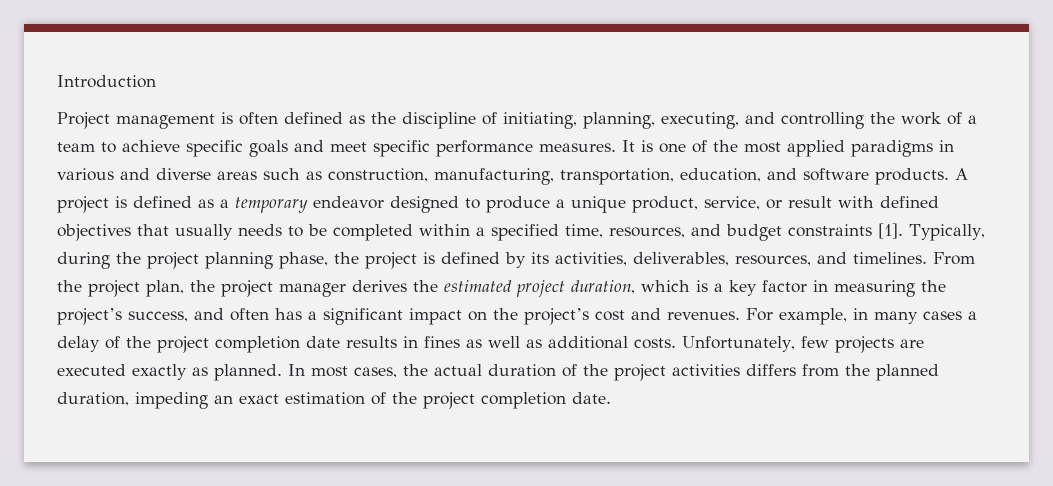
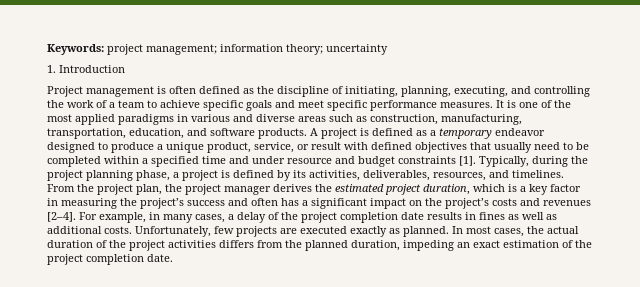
- Introduction
+ Keywords: project management; information theory; uncertainty
+ 1. Introduction
- A project is defined as a temporary endeavor designed to produce a unique product, service, or result with defined objectives that usually needs to be completed within a specified time, resources, and budget constraints [1].
+ A project is defined as a temporary endeavor designed to produce a unique product, service, or result with defined objectives that usually need to be completed within a specified time and under resource and budget constraints [1].
- Typically, during the project planning phase, the project is defined by its activities, deliverables, resources, and timelines.
+ Typically, during the project planning phase, a project is defined by its activities, deliverables, resources, and timelines.
- From the project plan, the project manager derives the estimated project duration, which is a key factor in measuring the project’s success, and often has a significant impact on the project’s cost and revenues.
+ From the project plan, the project manager derives the estimated project duration, which is a key factor in measuring the project’s success and often has a significant impact on the project’s costs and revenues [2–4].
- For example, in many cases a delay of the project completion date results in fines as well as additional costs.
+ For example, in many cases, a delay of the project completion date results in fines as well as additional costs.

